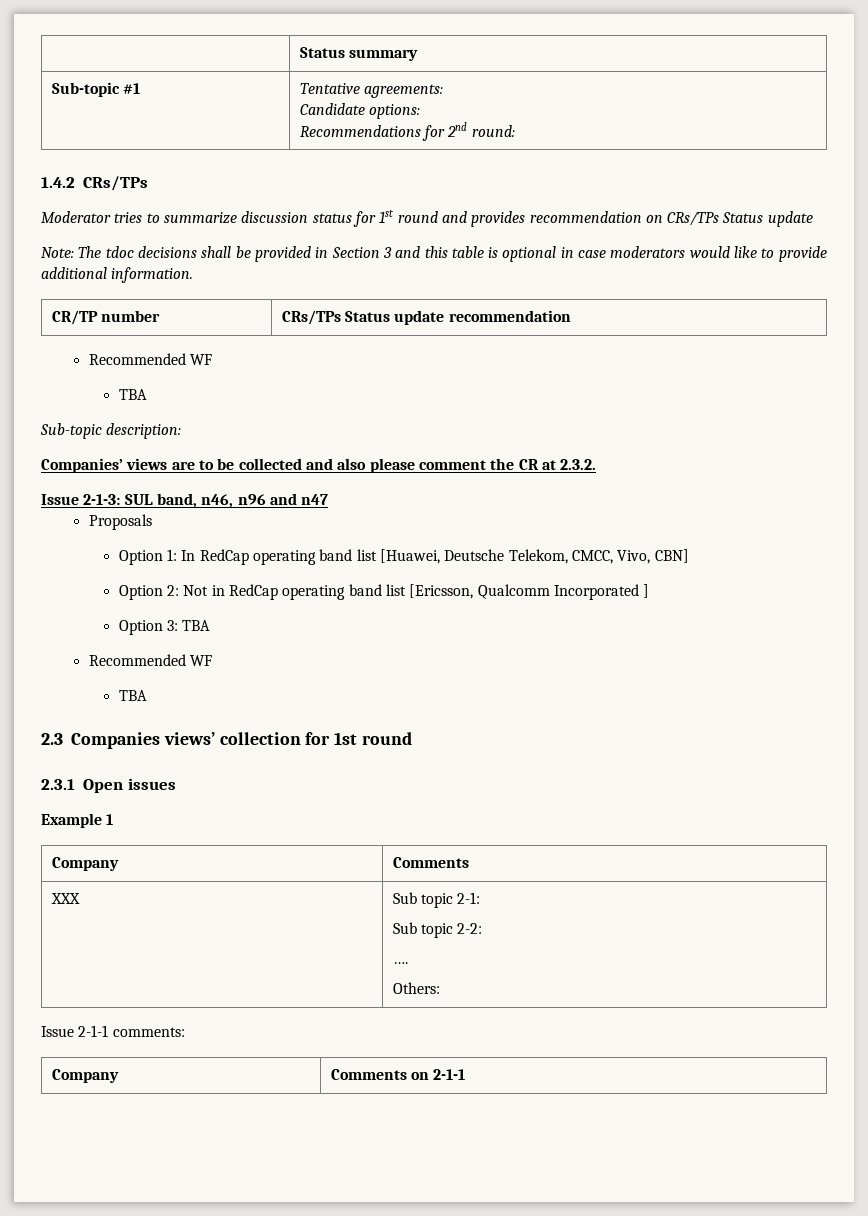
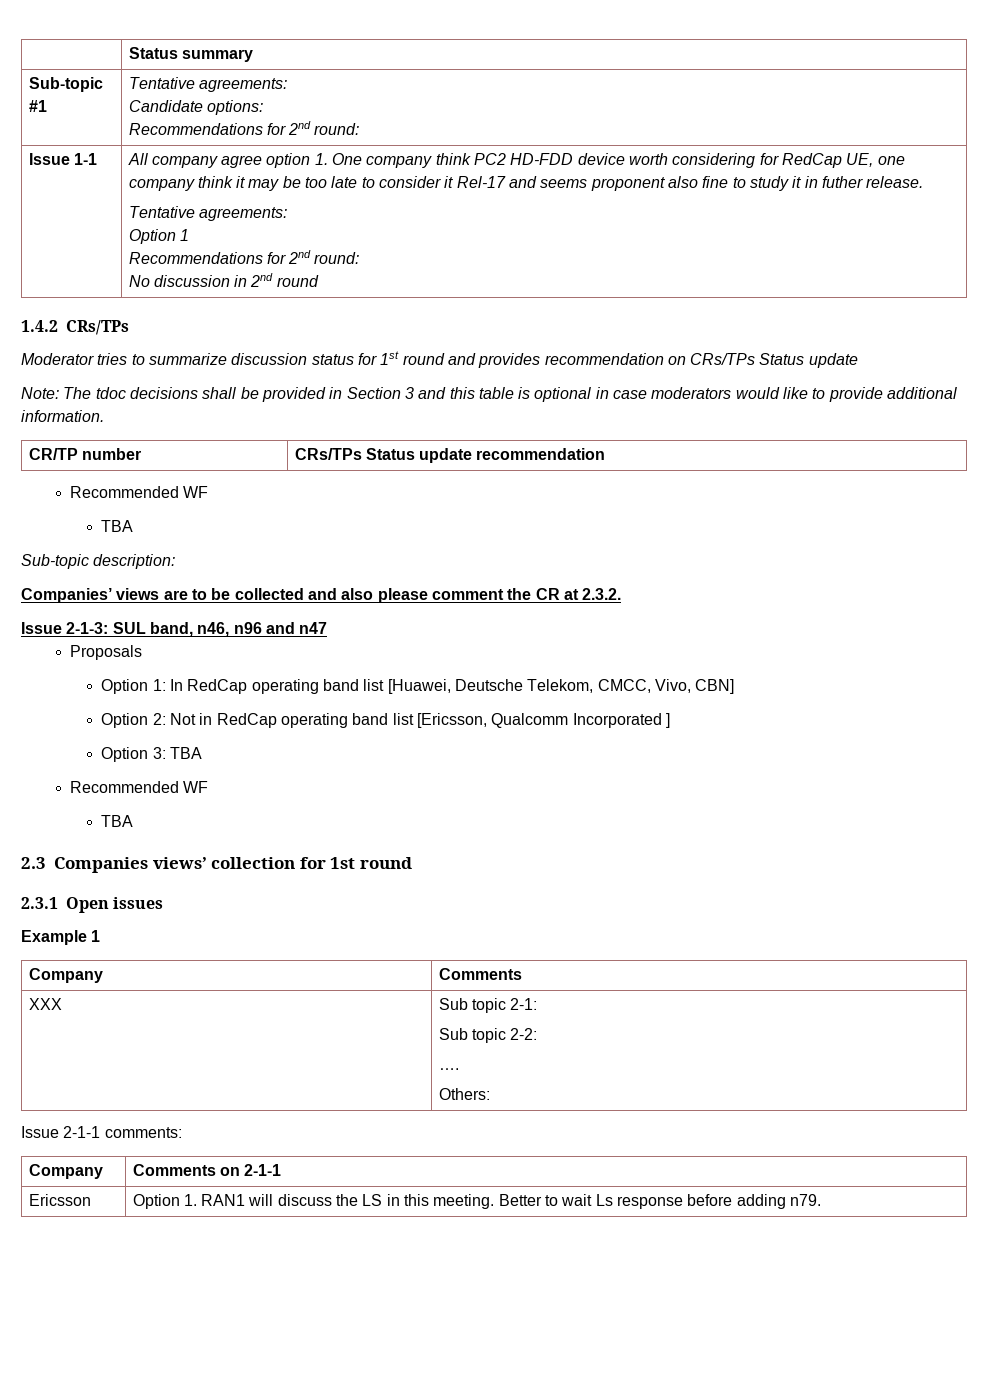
+ Issue 1-1 | All company agree option 1. One company think PC2 HD-FDD device worth considering for RedCap UE, one company think it may be too late to consider it Rel-17 and seems proponent also fine to study it in futher release.
+ Tentative agreements:
+ Option 1
+ Recommendations for 2nd round:
+ No discussion in 2nd round
+ Ericsson | Option 1. RAN1 will discuss the LS in this meeting. Better to wait Ls response before adding n79.

